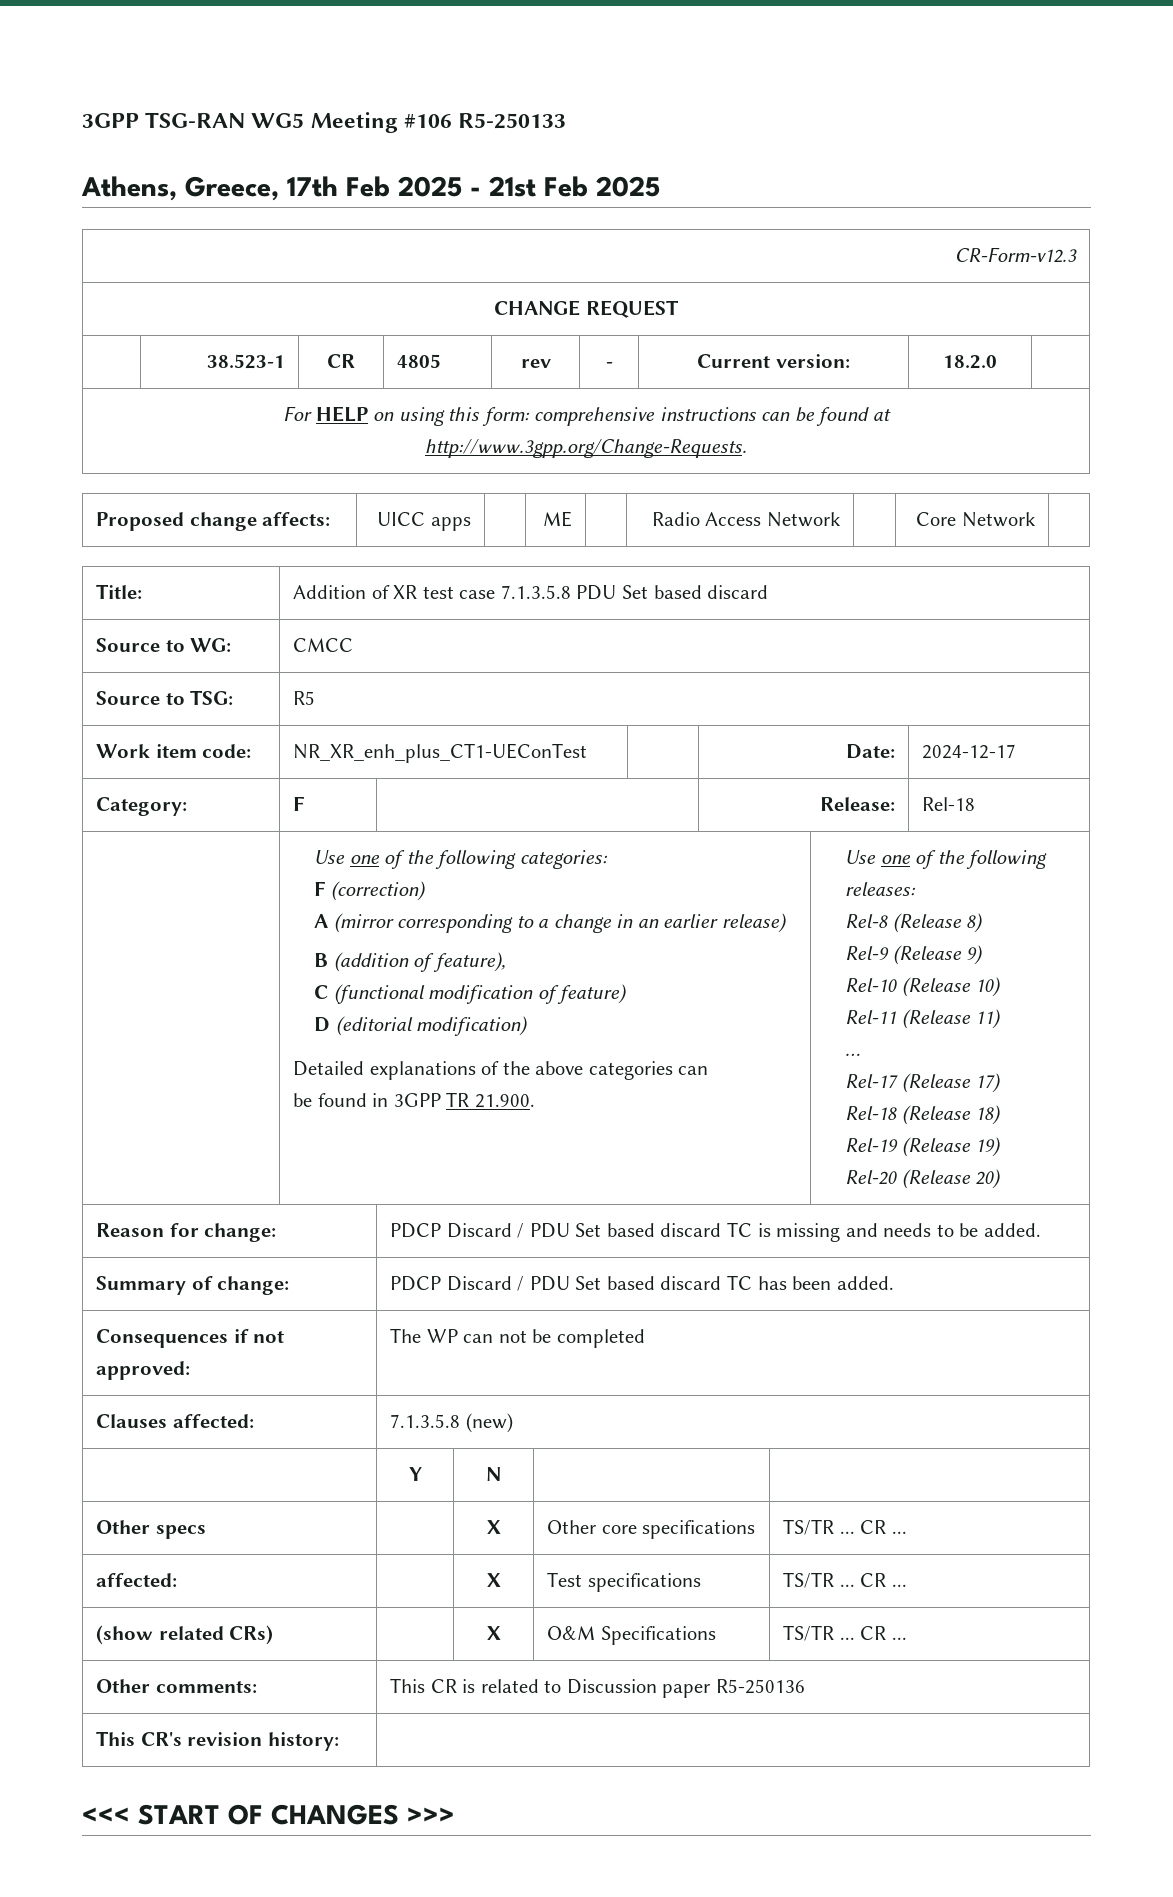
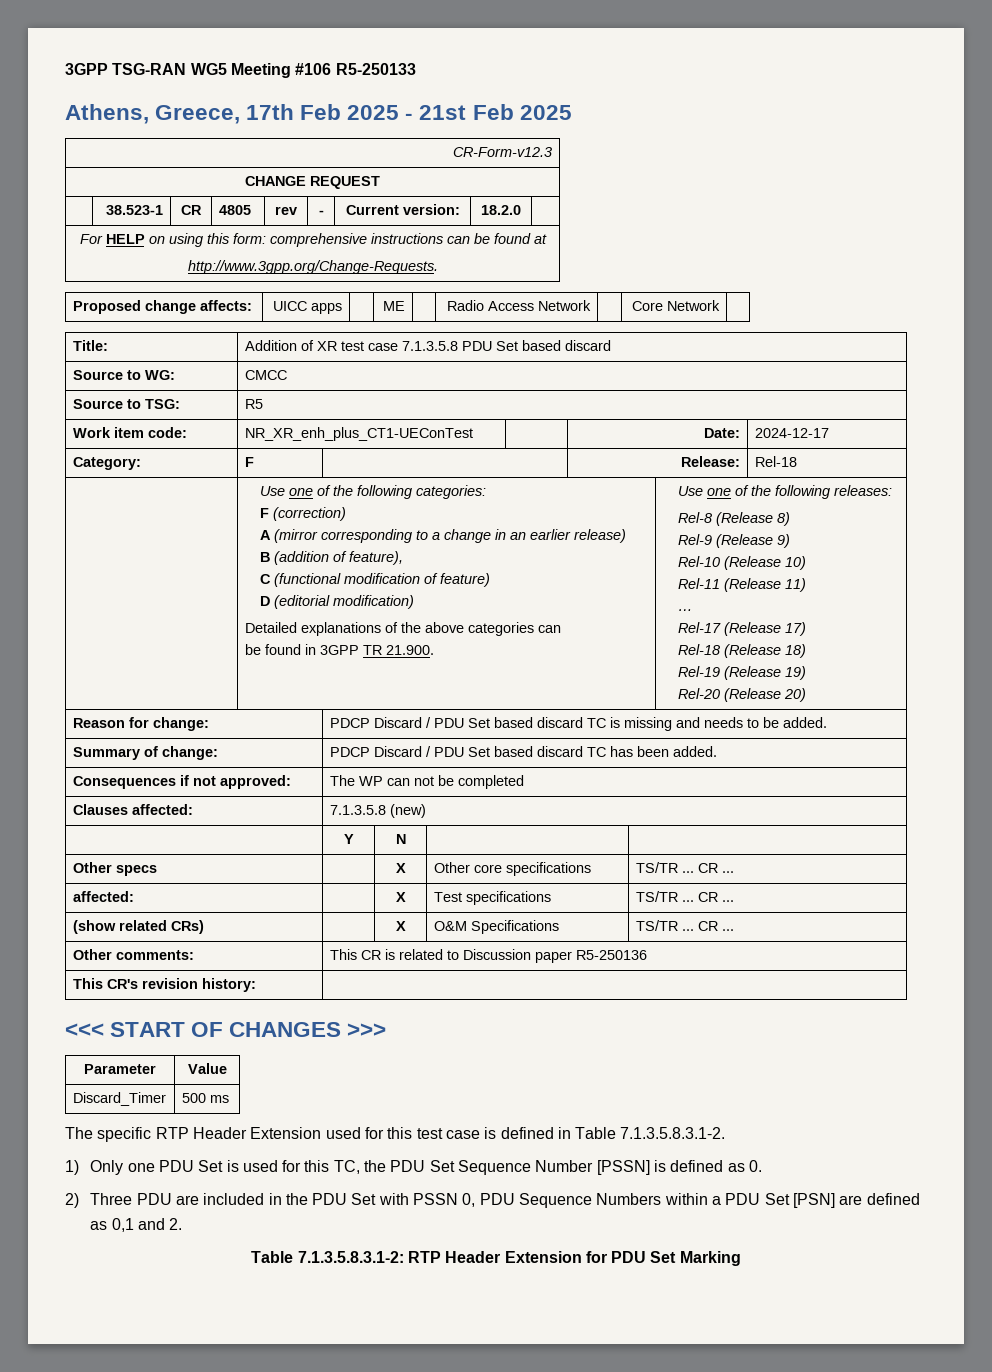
+ Parameter | Value
+ Discard_Timer | 500 ms
+ The specific RTP Header Extension used for this test case is defined in Table 7.1.3.5.8.3.1-2.
+ 1) Only one PDU Set is used for this TC, the PDU Set Sequence Number [PSSN] is defined as 0.
+ 2) Three PDU are included in the PDU Set with PSSN 0, PDU Sequence Numbers within a PDU Set [PSN] are defined as 0,1 and 2.
+ Table 7.1.3.5.8.3.1-2: RTP Header Extension for PDU Set Marking

